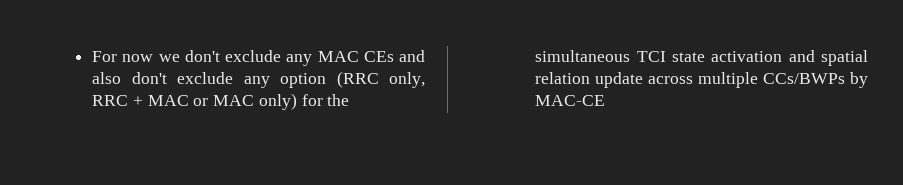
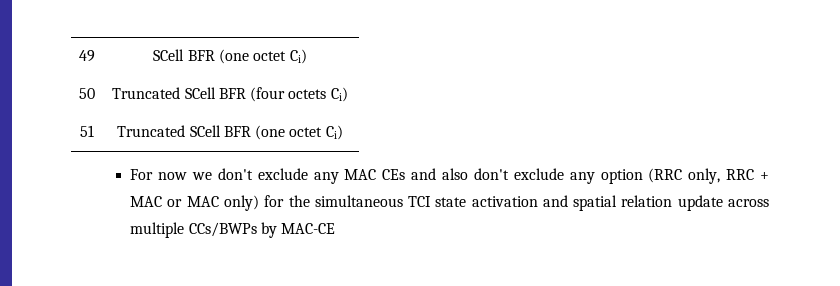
+ 49 | SCell BFR (one octet Ci)
+ 50 | Truncated SCell BFR (four octets Ci)
+ 51 | Truncated SCell BFR (one octet Ci)

